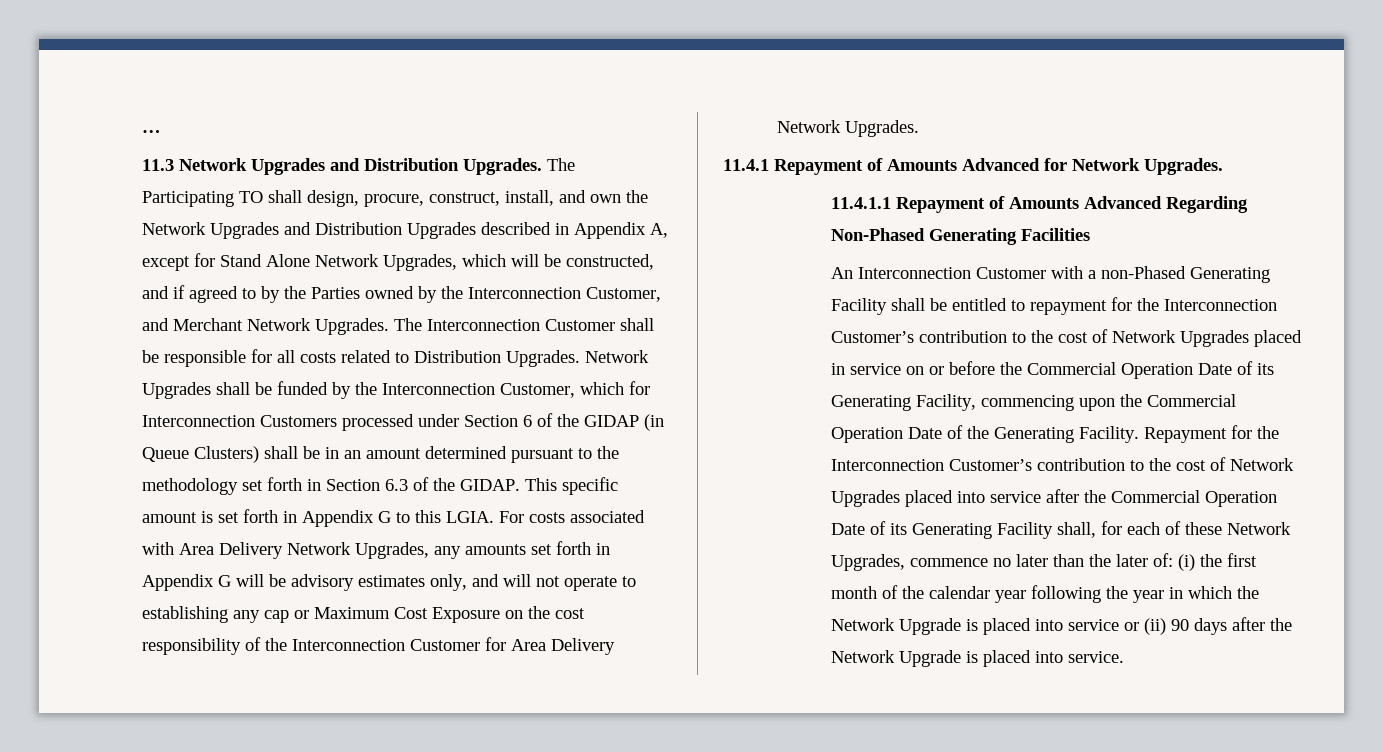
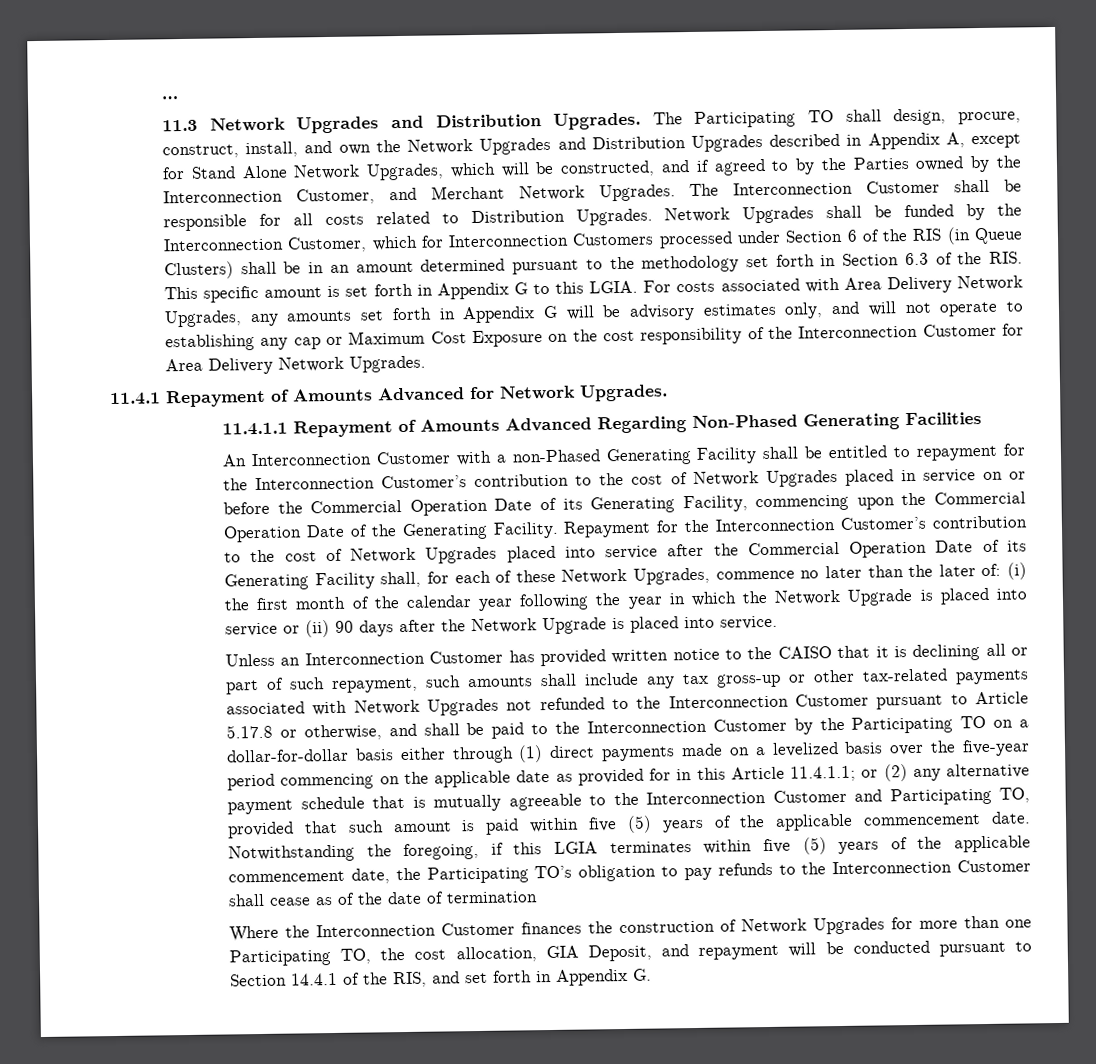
- Network Upgrades shall be funded by the Interconnection Customer, which for Interconnection Customers processed under Section 6 of the GIDAP (in Queue Clusters) shall be in an amount determined pursuant to the methodology set forth in Section 6.3 of the GIDAP. This specific amount is set forth in Appendix G to this LGIA.
+ Network Upgrades shall be funded by the Interconnection Customer, which for Interconnection Customers processed under Section 6 of the RIS (in Queue Clusters) shall be in an amount determined pursuant to the methodology set forth in Section 6.3 of the RIS. This specific amount is set forth in Appendix G to this LGIA.
+ Unless an Interconnection Customer has provided written notice to the CAISO that it is declining all or part of such repayment, such amounts shall include any tax gross-up or other tax-related payments associated with Network Upgrades not refunded to the Interconnection Customer pursuant to Article 5.17.8 or otherwise, and shall be paid to the Interconnection Customer by the Participating TO on a dollar-for-dollar basis either through (1) direct payments made on a levelized basis over the five-year period commencing on the applicable date as provided for in this Article 11.4.1.1; or (2) any alternative payment schedule that is mutually agreeable to the Interconnection Customer and Participating TO, provided that such amount is paid within five (5) years of the applicable commencement date. Notwithstanding the foregoing, if this LGIA terminates within five (5) years of the applicable commencement date, the Participating TO’s obligation to pay refunds to the Interconnection Customer shall cease as of the date of termination
+ Where the Interconnection Customer finances the construction of Network Upgrades for more than one Participating TO, the cost allocation, GIA Deposit, and repayment will be conducted pursuant to Section 14.4.1 of the RIS, and set forth in Appendix G.

